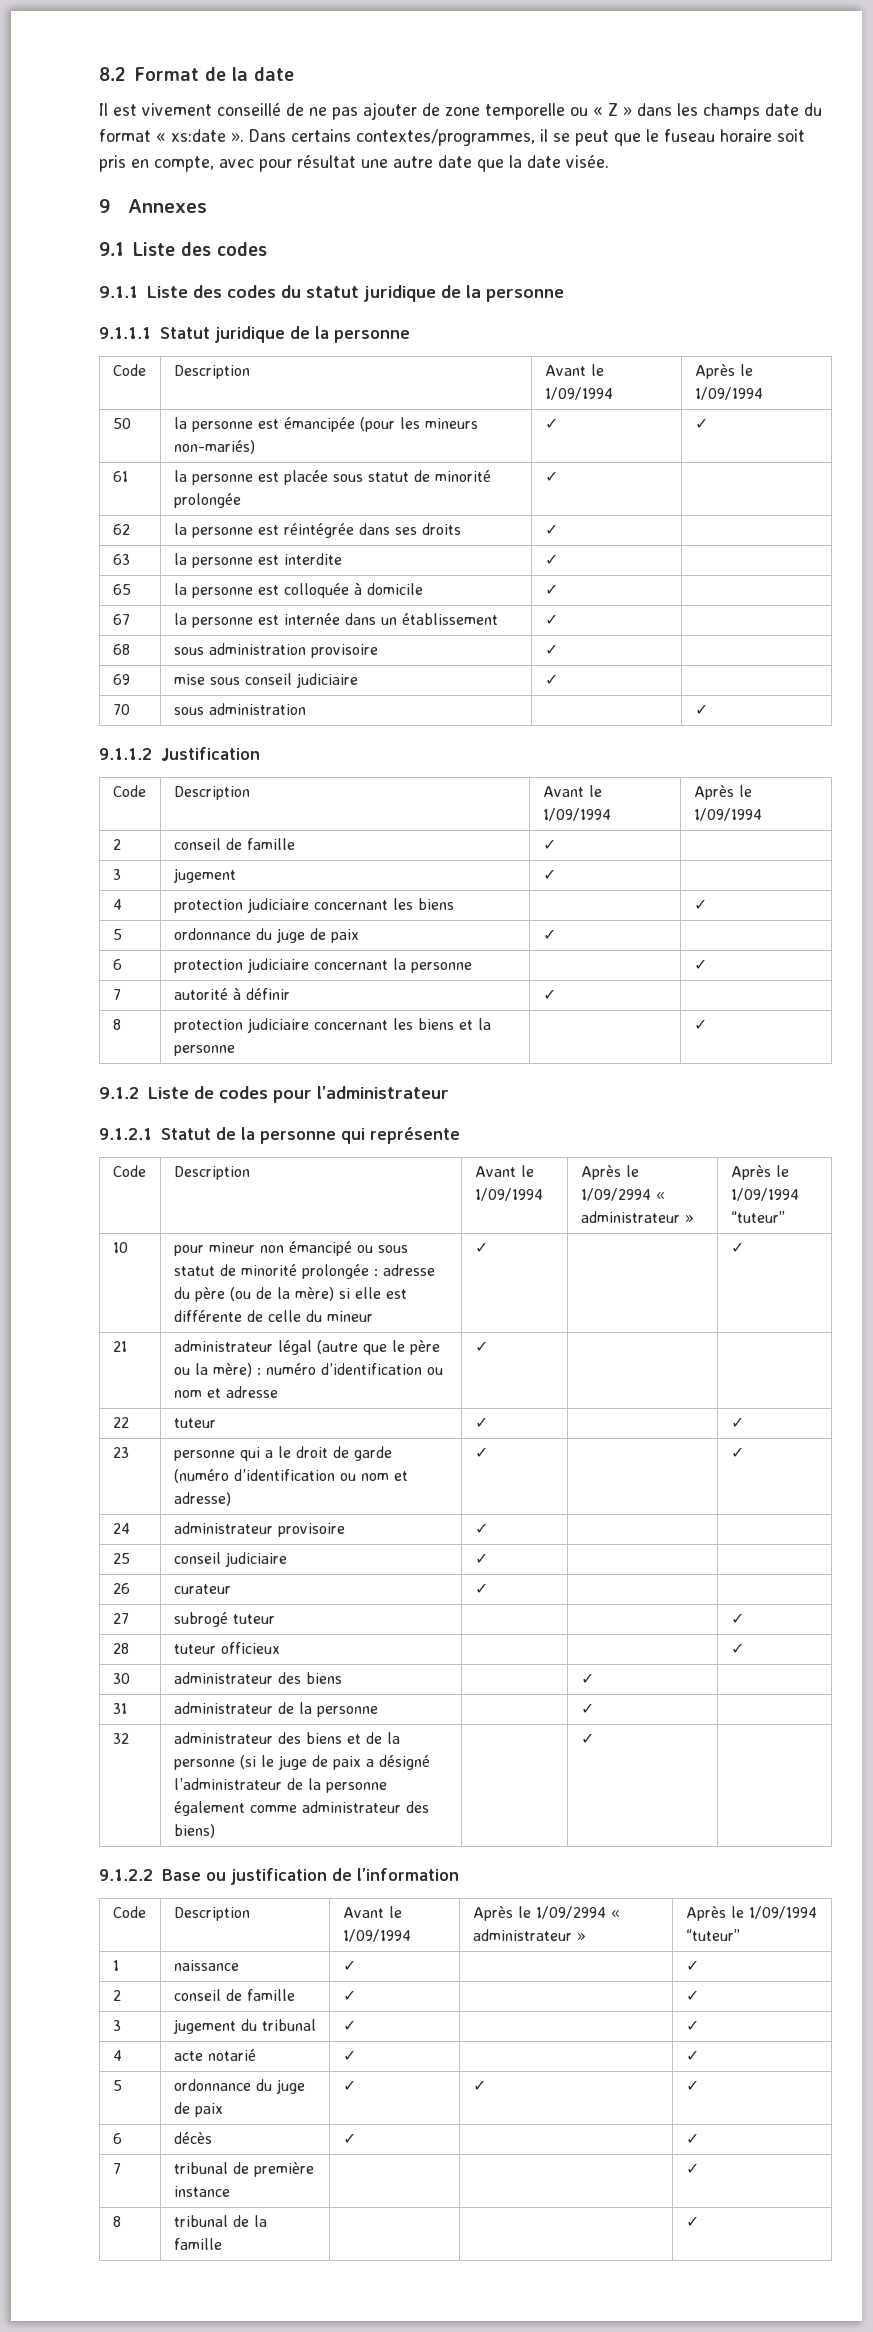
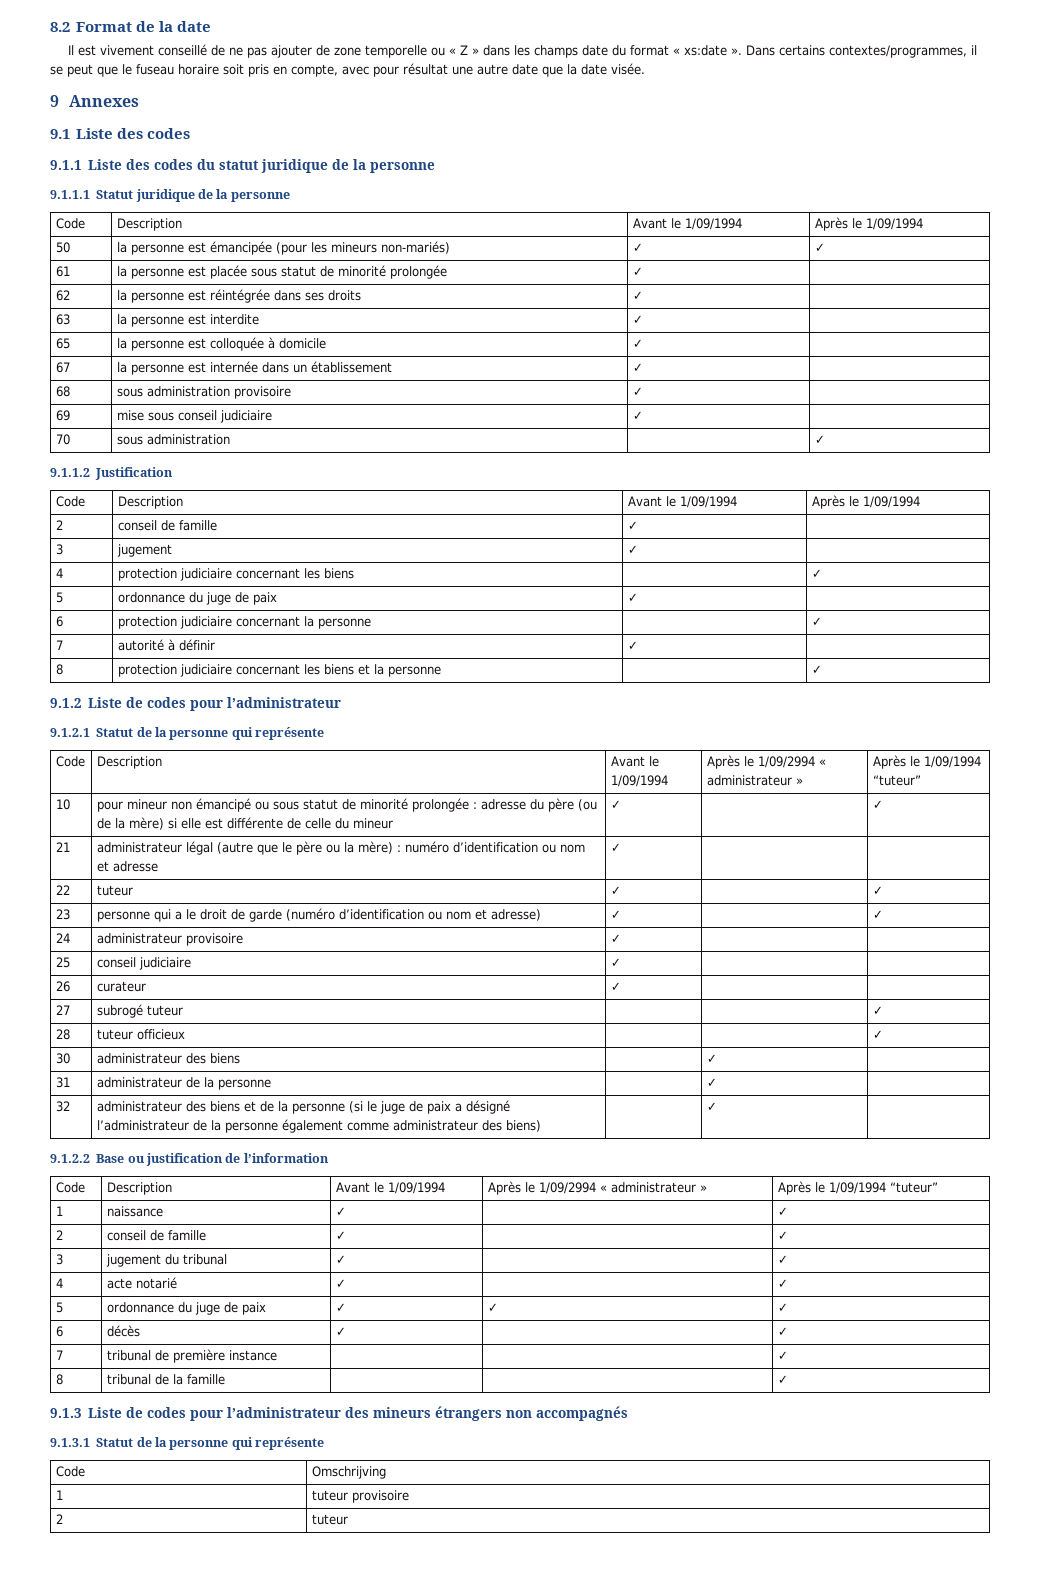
+ 9.1.3 Liste de codes pour l’administrateur des mineurs étrangers non accompagnés
+ 9.1.3.1 Statut de la personne qui représente
+ Code | Omschrijving
+ 1 | tuteur provisoire
+ 2 | tuteur

